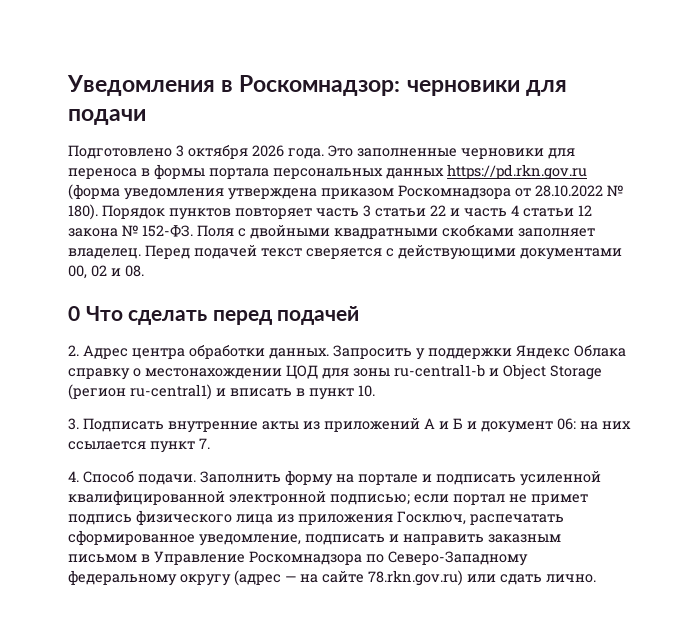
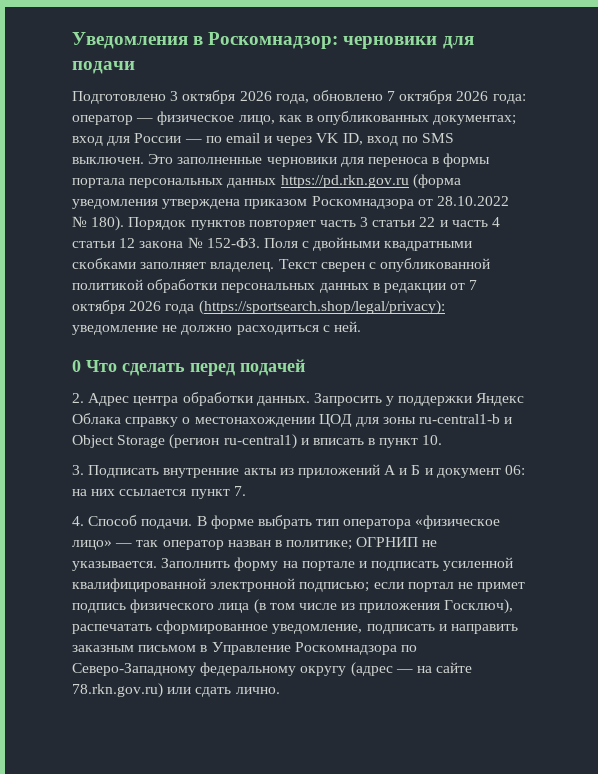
- Подготовлено 3 октября 2026 года.
+ Подготовлено 3 октября 2026 года, обновлено 7 октября 2026 года: оператор — физическое лицо, как в опубликованных документах; вход для России — по email и через VK ID, вход по SMS выключен.
- Перед подачей текст сверяется с действующими документами 00, 02 и 08.
+ Текст сверен с опубликованной политикой обработки персональных данных в редакции от 7 октября 2026 года (https://sportsearch.shop/legal/privacy): уведомление не должно расходиться с ней.
+ В форме выбрать тип оператора «физическое лицо» — так оператор назван в политике; ОГРНИП не указывается.
- Заполнить форму на портале и подписать усиленной квалифицированной электронной подписью; если портал не примет подпись физического лица из приложения Госключ, распечатать сформированное уведомление, подписать и направить заказным письмом в Управление Роскомнадзора по Северо-Западному федеральному округу (адрес — на сайте 78.rkn.gov.ru) или сдать лично.
+ Заполнить форму на портале и подписать усиленной квалифицированной электронной подписью; если портал не примет подпись физического лица (в том числе из приложения Госключ), распечатать сформированное уведомление, подписать и направить заказным письмом в Управление Роскомнадзора по Северо-Западному федеральному округу (адрес — на сайте 78.rkn.gov.ru) или сдать лично.

